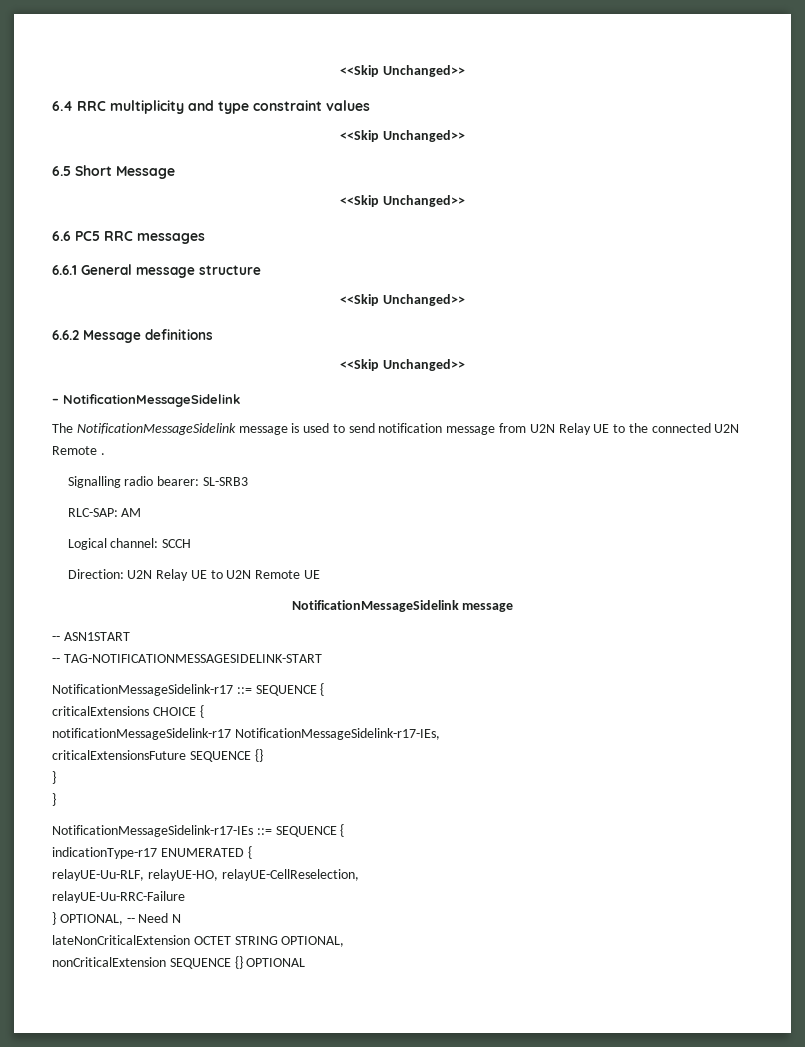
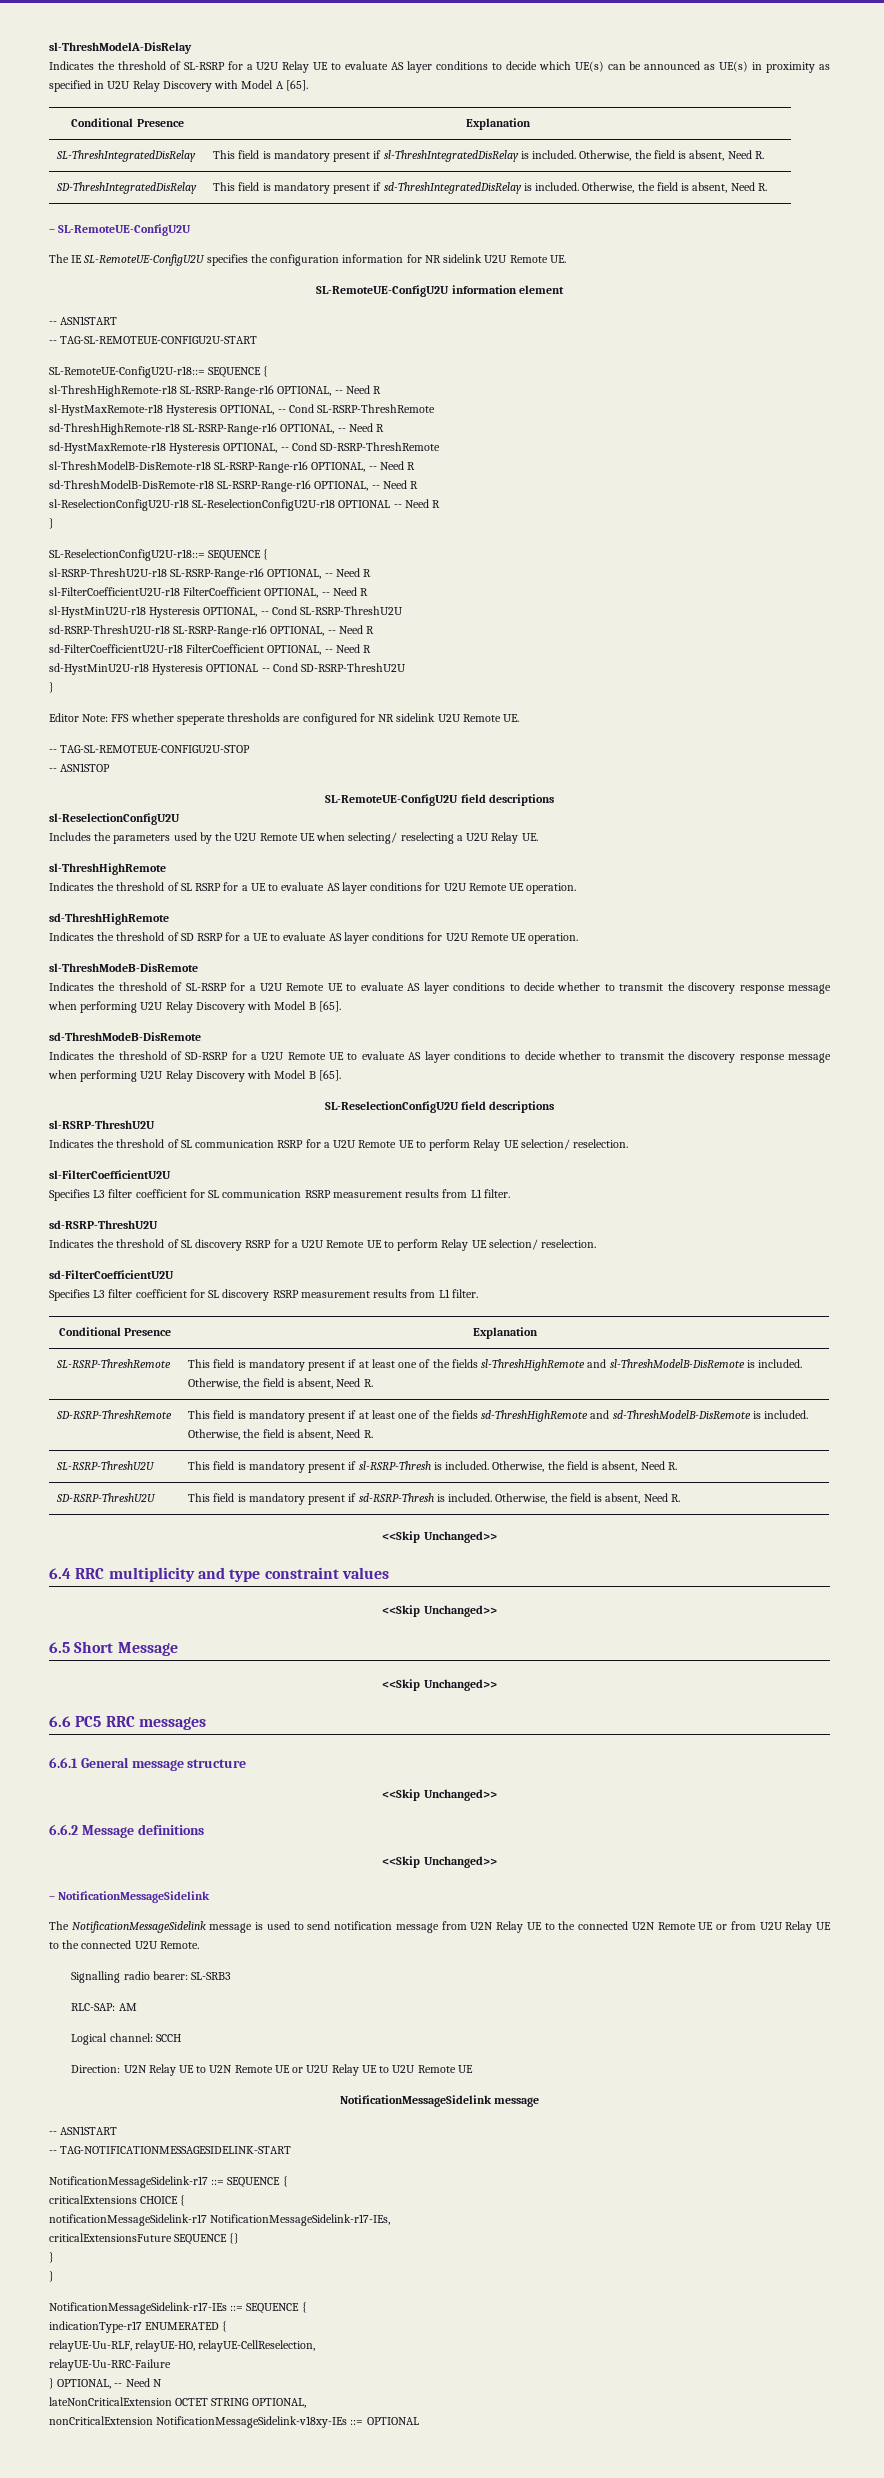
+ sl-ThreshModelA-DisRelay
+ Indicates the threshold of SL-RSRP for a U2U Relay UE to evaluate AS layer conditions to decide which UE(s) can be announced as UE(s) in proximity as specified in U2U Relay Discovery with Model A [65].
+ Conditional Presence | Explanation
+ SL-ThreshIntegratedDisRelay | This field is mandatory present if sl-ThreshIntegratedDisRelay is included. Otherwise, the field is absent, Need R.
+ SD-ThreshIntegratedDisRelay | This field is mandatory present if sd-ThreshIntegratedDisRelay is included. Otherwise, the field is absent, Need R.
+ – SL-RemoteUE-ConfigU2U
+ The IE SL-RemoteUE-ConfigU2U specifies the configuration information for NR sidelink U2U Remote UE.
+ SL-RemoteUE-ConfigU2U information element
+ -- ASN1START
+ -- TAG-SL-REMOTEUE-CONFIGU2U-START
+ SL-RemoteUE-ConfigU2U-r18::= SEQUENCE {
+ sl-ThreshHighRemote-r18 SL-RSRP-Range-r16 OPTIONAL, -- Need R
+ sl-HystMaxRemote-r18 Hysteresis OPTIONAL, -- Cond SL-RSRP-ThreshRemote
+ sd-ThreshHighRemote-r18 SL-RSRP-Range-r16 OPTIONAL, -- Need R
+ sd-HystMaxRemote-r18 Hysteresis OPTIONAL, -- Cond SD-RSRP-ThreshRemote
+ sl-ThreshModelB-DisRemote-r18 SL-RSRP-Range-r16 OPTIONAL, -- Need R
+ sd-ThreshModelB-DisRemote-r18 SL-RSRP-Range-r16 OPTIONAL, -- Need R
+ sl-ReselectionConfigU2U-r18 SL-ReselectionConfigU2U-r18 OPTIONAL -- Need R
+ }
+ SL-ReselectionConfigU2U-r18::= SEQUENCE {
+ sl-RSRP-ThreshU2U-r18 SL-RSRP-Range-r16 OPTIONAL, -- Need R
+ sl-FilterCoefficientU2U-r18 FilterCoefficient OPTIONAL, -- Need R
+ sl-HystMinU2U-r18 Hysteresis OPTIONAL, -- Cond SL-RSRP-ThreshU2U
+ sd-RSRP-ThreshU2U-r18 SL-RSRP-Range-r16 OPTIONAL, -- Need R
+ sd-FilterCoefficientU2U-r18 FilterCoefficient OPTIONAL, -- Need R
+ sd-HystMinU2U-r18 Hysteresis OPTIONAL -- Cond SD-RSRP-ThreshU2U
+ }
+ Editor Note: FFS whether speperate thresholds are configured for NR sidelink U2U Remote UE.
+ -- TAG-SL-REMOTEUE-CONFIGU2U-STOP
+ -- ASN1STOP
+ SL-RemoteUE-ConfigU2U field descriptions
+ sl-ReselectionConfigU2U
+ Includes the parameters used by the U2U Remote UE when selecting/ reselecting a U2U Relay UE.
+ sl-ThreshHighRemote
+ Indicates the threshold of SL RSRP for a UE to evaluate AS layer conditions for U2U Remote UE operation.
+ sd-ThreshHighRemote
+ Indicates the threshold of SD RSRP for a UE to evaluate AS layer conditions for U2U Remote UE operation.
+ sl-ThreshModeB-DisRemote
+ Indicates the threshold of SL-RSRP for a U2U Remote UE to evaluate AS layer conditions to decide whether to transmit the discovery response message when performing U2U Relay Discovery with Model B [65].
+ sd-ThreshModeB-DisRemote
+ Indicates the threshold of SD-RSRP for a U2U Remote UE to evaluate AS layer conditions to decide whether to transmit the discovery response message when performing U2U Relay Discovery with Model B [65].
+ SL-ReselectionConfigU2U field descriptions
+ sl-RSRP-ThreshU2U
+ Indicates the threshold of SL communication RSRP for a U2U Remote UE to perform Relay UE selection/ reselection.
+ sl-FilterCoefficientU2U
+ Specifies L3 filter coefficient for SL communication RSRP measurement results from L1 filter.
+ sd-RSRP-ThreshU2U
+ Indicates the threshold of SL discovery RSRP for a U2U Remote UE to perform Relay UE selection/ reselection.
+ sd-FilterCoefficientU2U
+ Specifies L3 filter coefficient for SL discovery RSRP measurement results from L1 filter.
+ Conditional Presence | Explanation
+ SL-RSRP-ThreshRemote | This field is mandatory present if at least one of the fields sl-ThreshHighRemote and sl-ThreshModelB-DisRemote is included. Otherwise, the field is absent, Need R.
+ SD-RSRP-ThreshRemote | This field is mandatory present if at least one of the fields sd-ThreshHighRemote and sd-ThreshModelB-DisRemote is included. Otherwise, the field is absent, Need R.
+ SL-RSRP-ThreshU2U | This field is mandatory present if sl-RSRP-Thresh is included. Otherwise, the field is absent, Need R.
+ SD-RSRP-ThreshU2U | This field is mandatory present if sd-RSRP-Thresh is included. Otherwise, the field is absent, Need R.
- The NotificationMessageSidelink message is used to send notification message from U2N Relay UE to the connected U2N Remote .
+ The NotificationMessageSidelink message is used to send notification message from U2N Relay UE to the connected U2N Remote UE or from U2U Relay UE to the connected U2U Remote.
- Direction: U2N Relay UE to U2N Remote UE
+ Direction: U2N Relay UE to U2N Remote UE or U2U Relay UE to U2U Remote UE
- nonCriticalExtension SEQUENCE {} OPTIONAL
+ nonCriticalExtension NotificationMessageSidelink-v18xy-IEs ::= OPTIONAL

